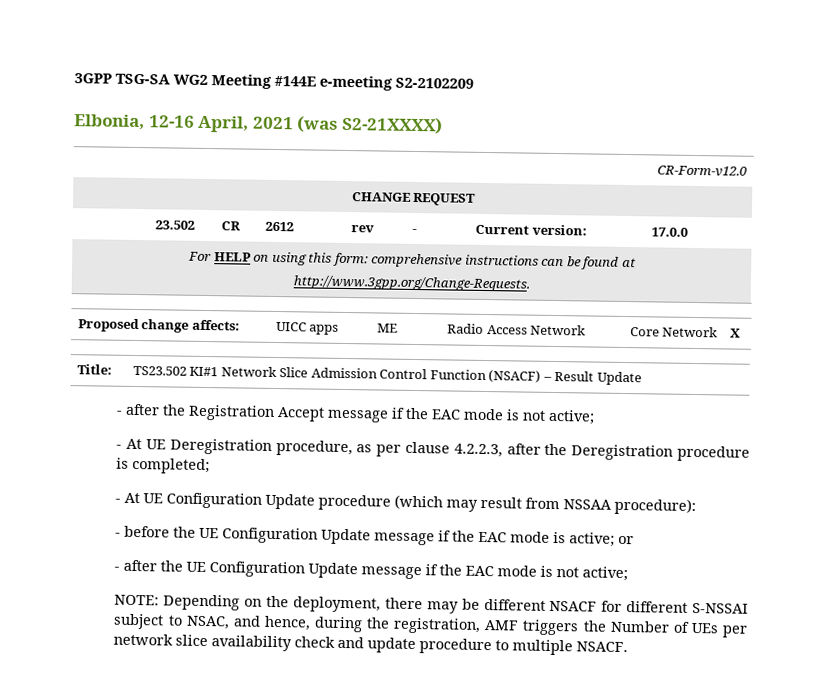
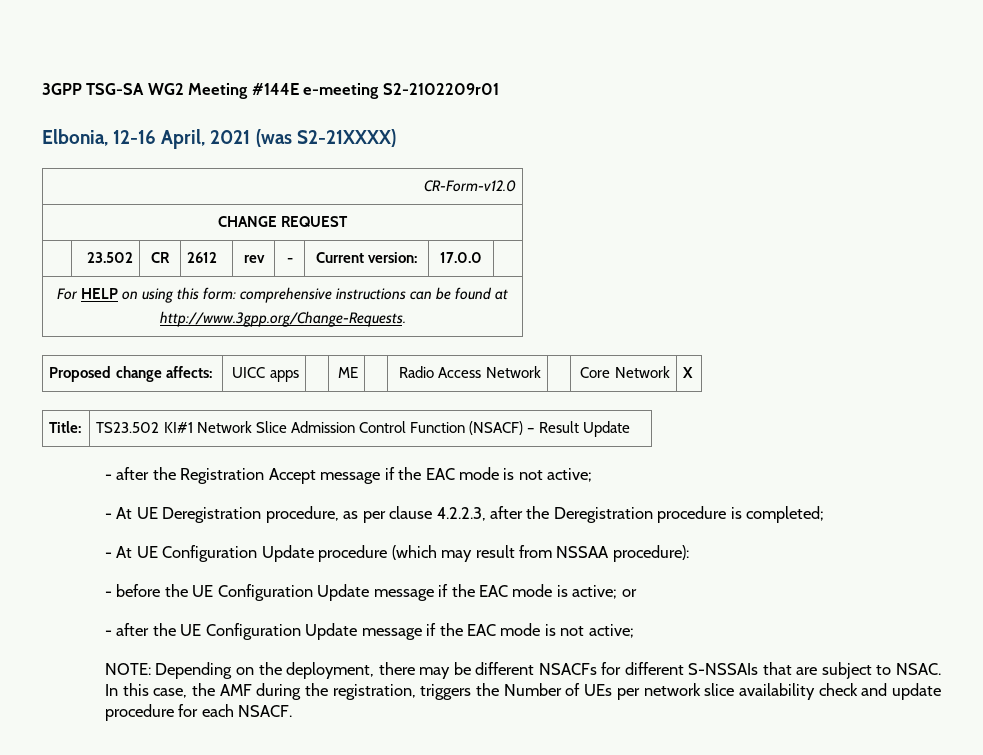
- 3GPP TSG-SA WG2 Meeting #144E e-meeting S2-2102209
+ 3GPP TSG-SA WG2 Meeting #144E e-meeting S2-2102209r01
- NOTE: Depending on the deployment, there may be different NSACF for different S-NSSAI subject to NSAC, and hence, during the registration, AMF triggers the Number of UEs per network slice availability check and update procedure to multiple NSACF.
+ NOTE: Depending on the deployment, there may be different NSACFs for different S-NSSAIs that are subject to NSAC. In this case, the AMF during the registration, triggers the Number of UEs per network slice availability check and update procedure for each NSACF.

